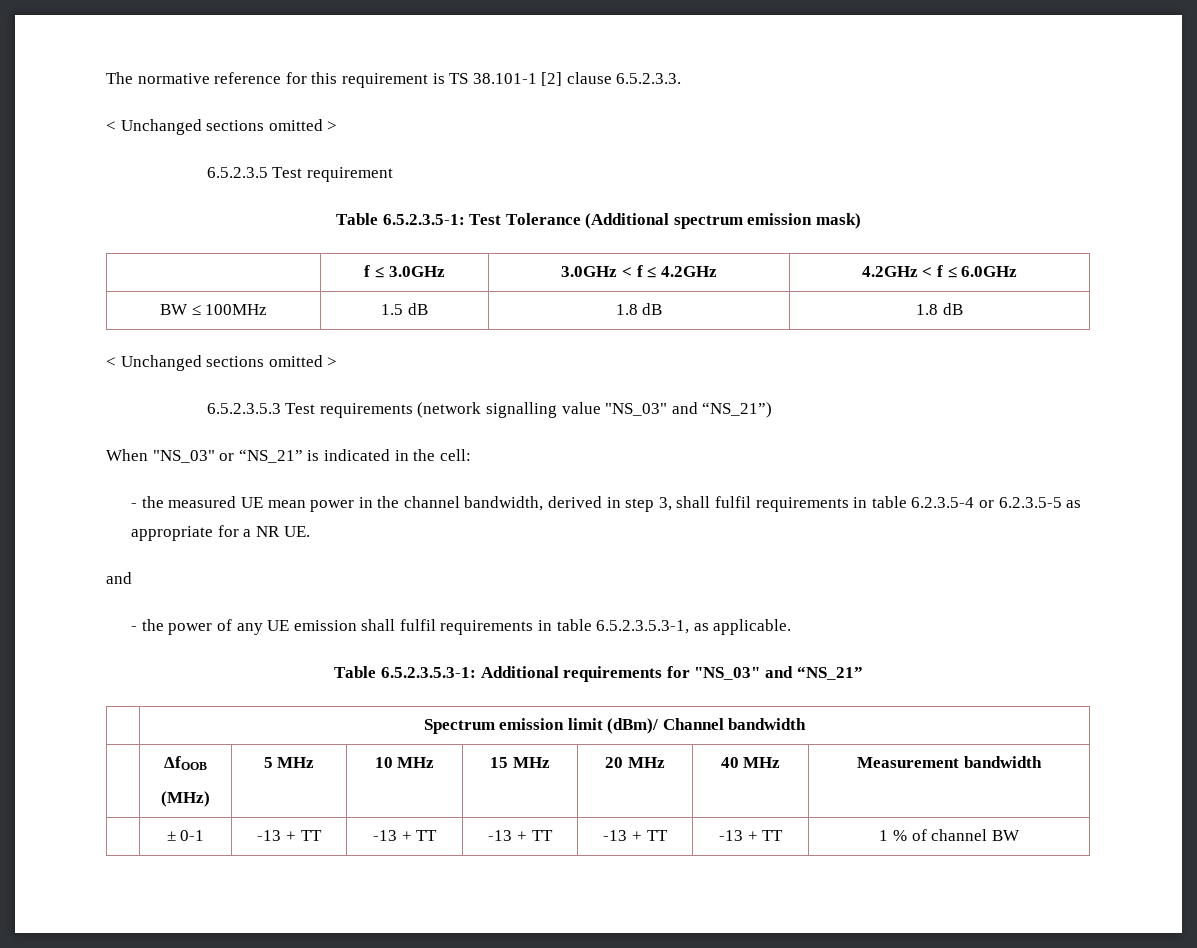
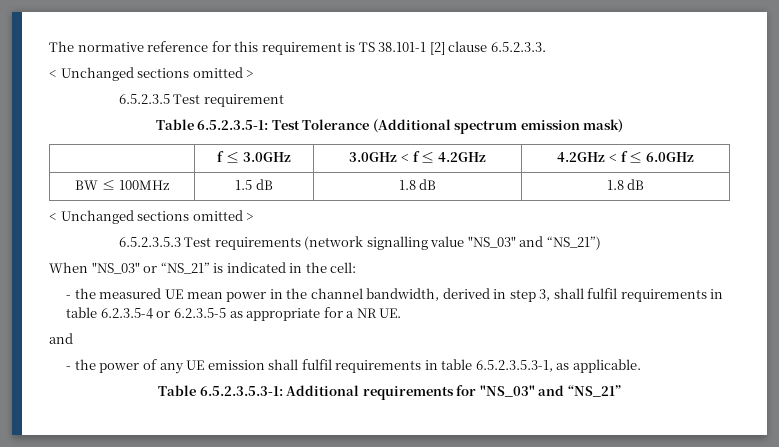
- | Spectrum emission limit (dBm)/ Channel bandwidth
- | ΔfOOB
- (MHz) | 5 MHz | 10 MHz | 15 MHz | 20 MHz | 40 MHz | Measurement bandwidth
- | ± 0-1 | -13 + TT | -13 + TT | -13 + TT | -13 + TT | -13 + TT | 1 % of channel BW

